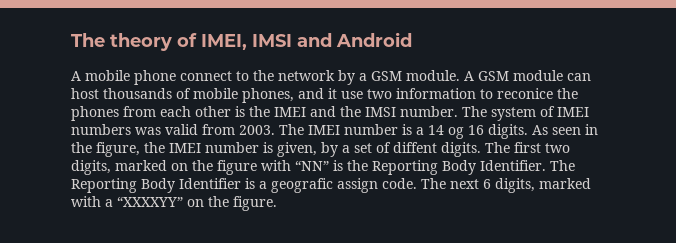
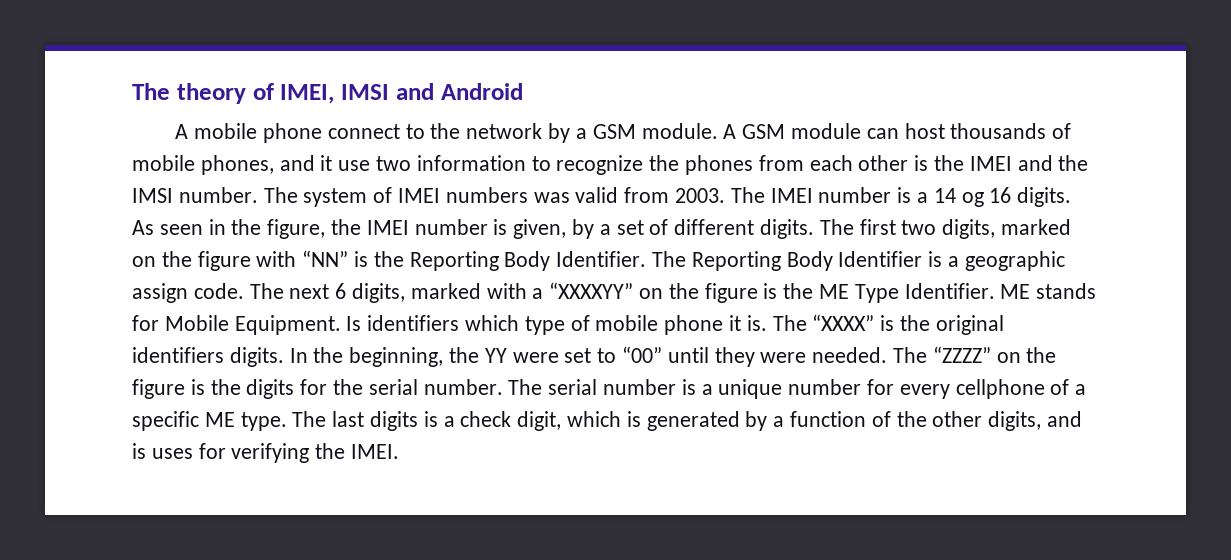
- A GSM module can host thousands of mobile phones, and it use two information to reconice the phones from each other is the IMEI and the IMSI number.
+ A GSM module can host thousands of mobile phones, and it use two information to recognize the phones from each other is the IMEI and the IMSI number.
- As seen in the figure, the IMEI number is given, by a set of diffent digits.
+ As seen in the figure, the IMEI number is given, by a set of different digits.
- The Reporting Body Identifier is a geografic assign code.
+ The Reporting Body Identifier is a geographic assign code.
- The next 6 digits, marked with a “XXXXYY” on the figure.
+ The next 6 digits, marked with a “XXXXYY” on the figure is the ME Type Identifier. ME stands for Mobile Equipment. Is identifiers which type of mobile phone it is. The “XXXX” is the original identifiers digits. In the beginning, the YY were set to “00” until they were needed. The “ZZZZ” on the figure is the digits for the serial number. The serial number is a unique number for every cellphone of a specific ME type. The last digits is a check digit, which is generated by a function of the other digits, and is uses for verifying the IMEI.

